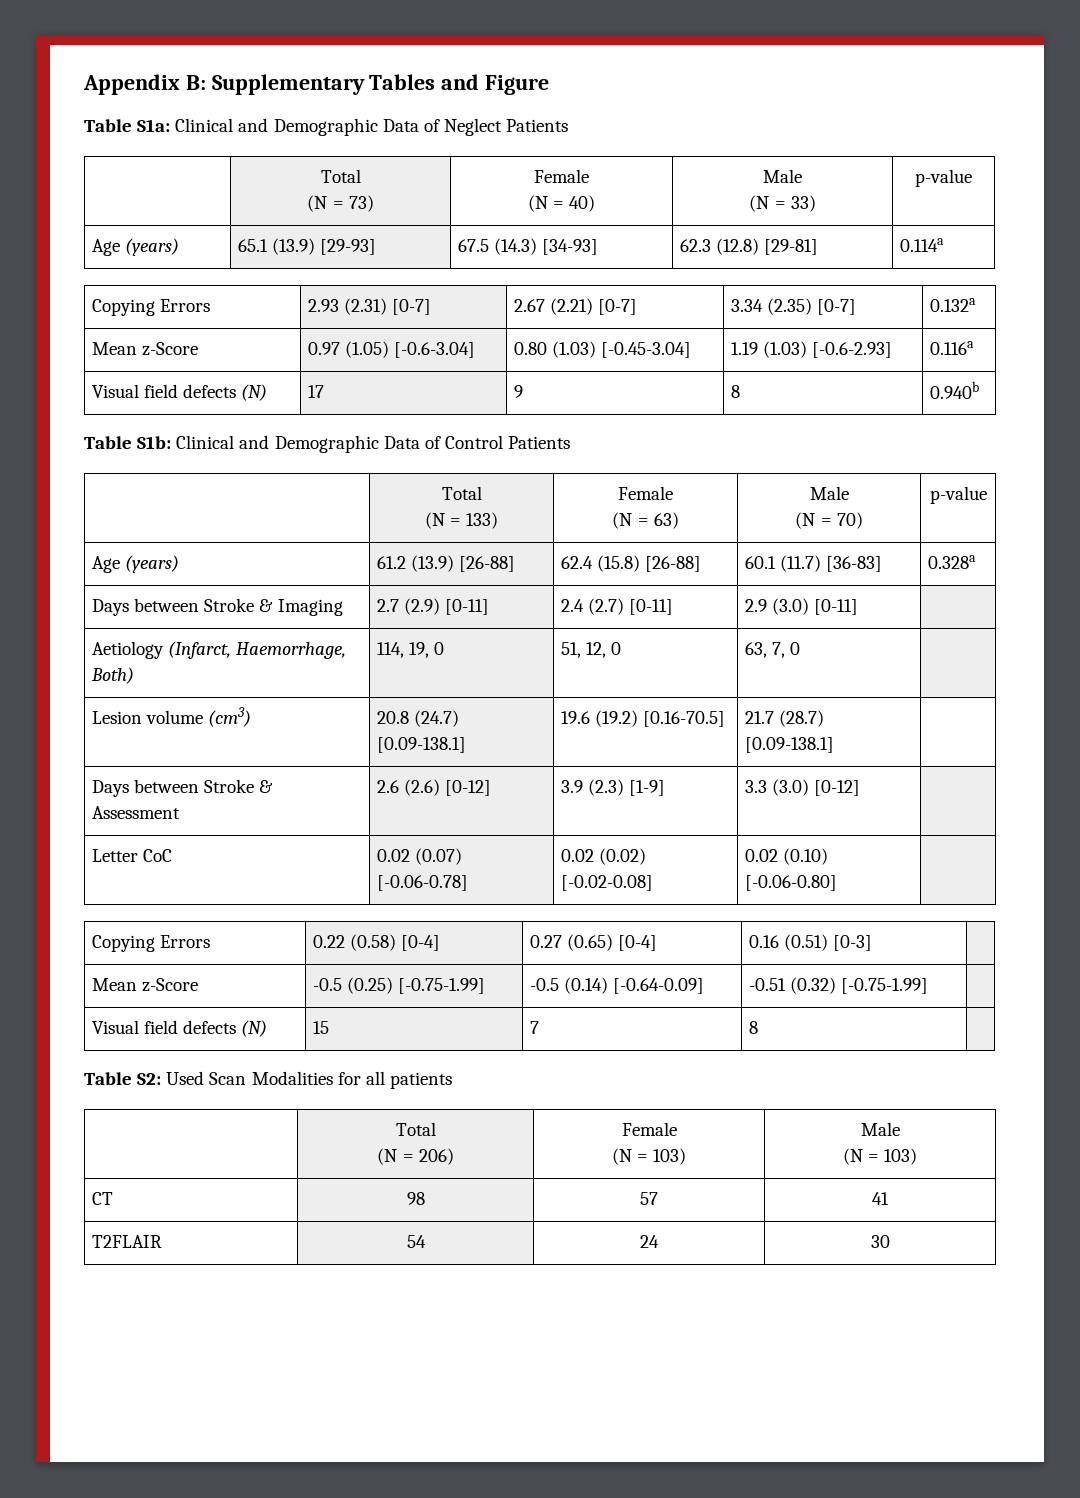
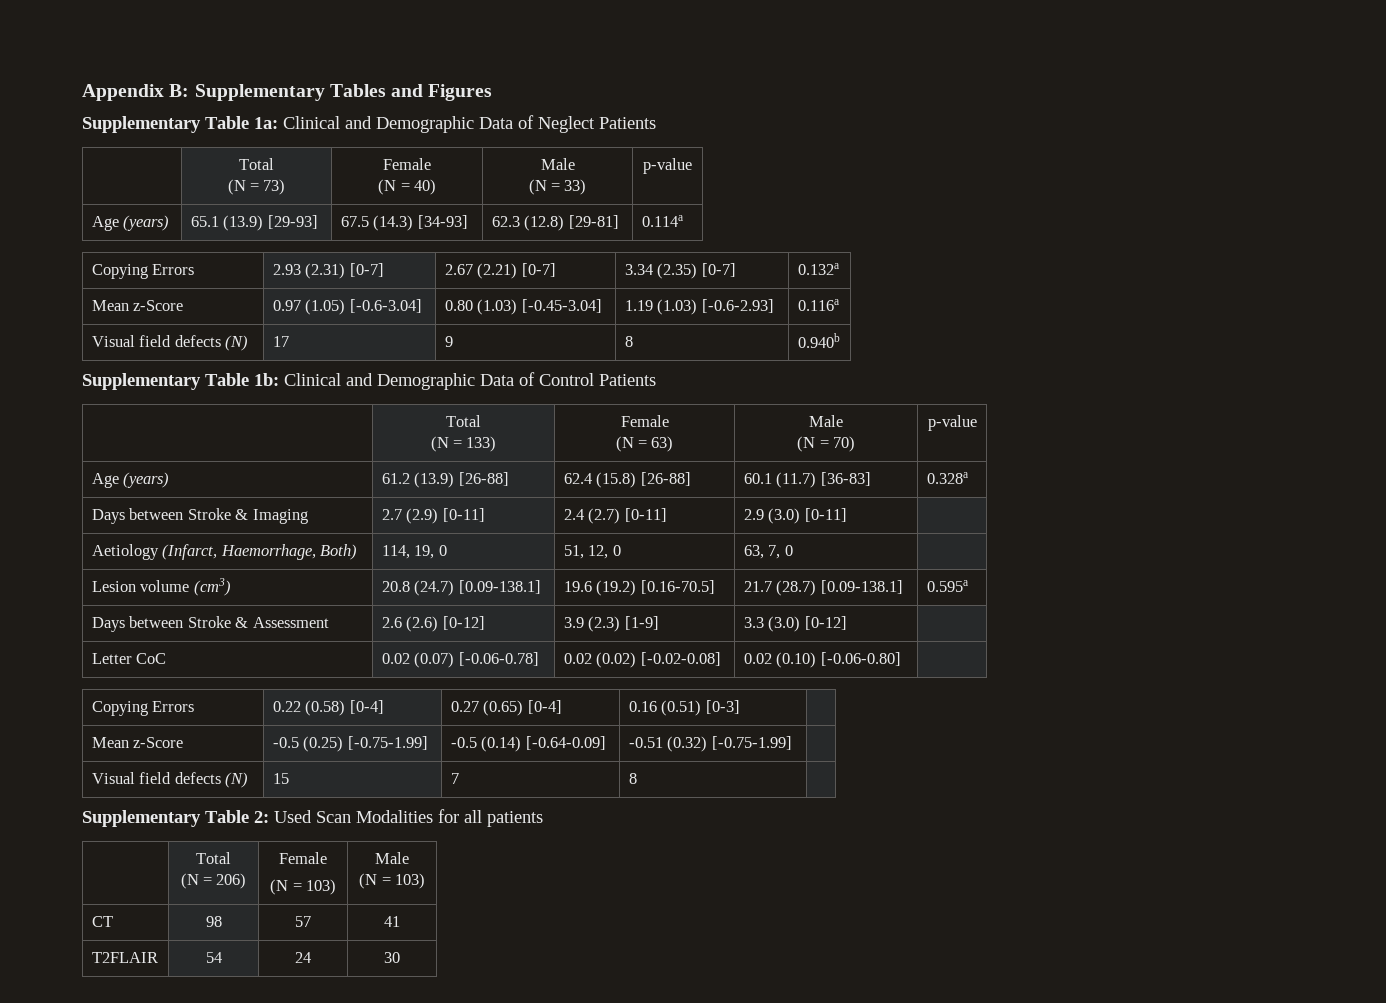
- Appendix B: Supplementary Tables and Figure
- Table S1a: Clinical and Demographic Data of Neglect Patients
+ Appendix B: Supplementary Tables and Figures
+ Supplementary Table 1a: Clinical and Demographic Data of Neglect Patients
- Table S1b: Clinical and Demographic Data of Control Patients
+ Supplementary Table 1b: Clinical and Demographic Data of Control Patients
- Lesion volume (cm3) | 20.8 (24.7) [0.09-138.1] | 19.6 (19.2) [0.16-70.5] | 21.7 (28.7) [0.09-138.1] |
+ Lesion volume (cm3) | 20.8 (24.7) [0.09-138.1] | 19.6 (19.2) [0.16-70.5] | 21.7 (28.7) [0.09-138.1] | 0.595a
- Table S2: Used Scan Modalities for all patients
+ Supplementary Table 2: Used Scan Modalities for all patients

